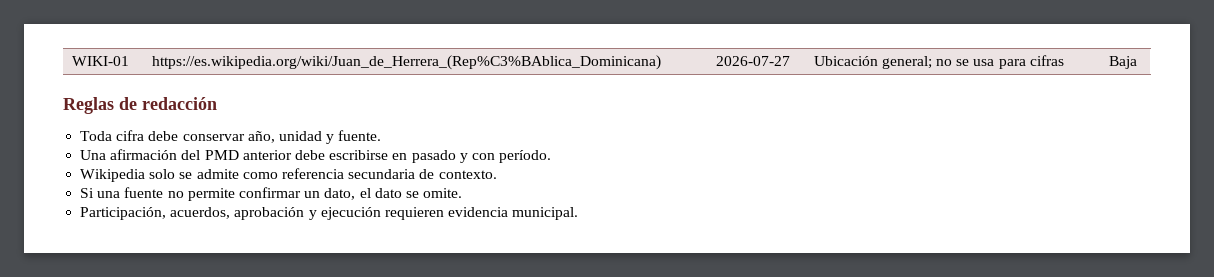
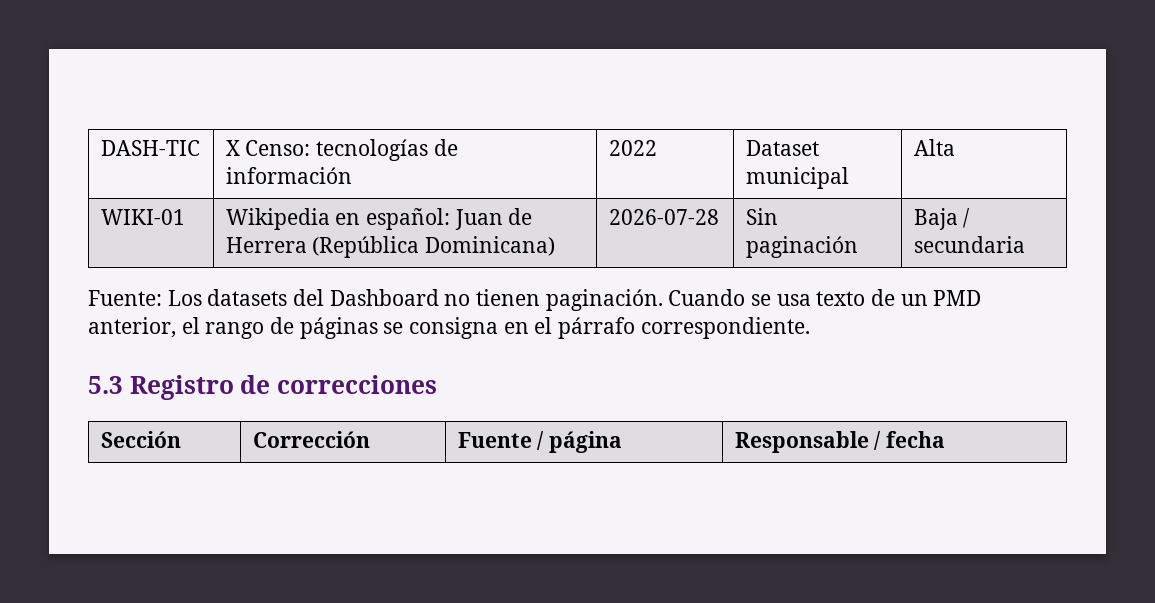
- WIKI-01 | https://es.wikipedia.org/wiki/Juan_de_Herrera_(Rep%C3%BAblica_Dominicana) | 2026-07-27 | Ubicación general; no se usa para cifras | Baja
- Reglas de redacción
- Toda cifra debe conservar año, unidad y fuente.
- Una afirmación del PMD anterior debe escribirse en pasado y con período.
- Wikipedia solo se admite como referencia secundaria de contexto.
- Si una fuente no permite confirmar un dato, el dato se omite.
- Participación, acuerdos, aprobación y ejecución requieren evidencia municipal.
+ DASH-TIC | X Censo: tecnologías de información | 2022 | Dataset municipal | Alta
+ WIKI-01 | Wikipedia en español: Juan de Herrera (República Dominicana) | 2026-07-28 | Sin paginación | Baja / secundaria
+ Fuente: Los datasets del Dashboard no tienen paginación. Cuando se usa texto de un PMD anterior, el rango de páginas se consigna en el párrafo correspondiente.
+ 5.3 Registro de correcciones
+ Sección | Corrección | Fuente / página | Responsable / fecha

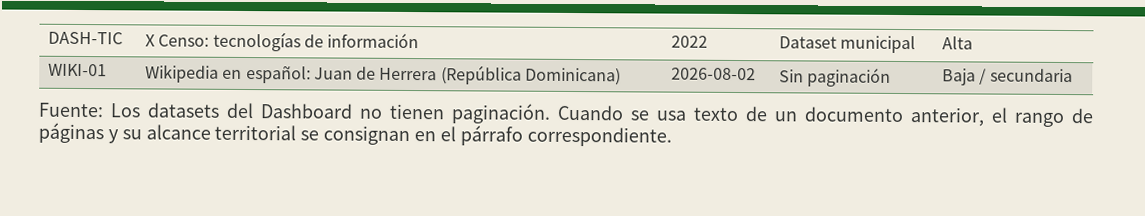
- WIKI-01 | Wikipedia en español: Juan de Herrera (República Dominicana) | 2026-07-28 | Sin paginación | Baja / secundaria
+ WIKI-01 | Wikipedia en español: Juan de Herrera (República Dominicana) | 2026-08-02 | Sin paginación | Baja / secundaria
- Cuando se usa texto de un PMD anterior, el rango de páginas se consigna en el párrafo correspondiente.
- 5.3 Registro de correcciones
- Sección | Corrección | Fuente / página | Responsable / fecha
+ Cuando se usa texto de un documento anterior, el rango de páginas y su alcance territorial se consignan en el párrafo correspondiente.

